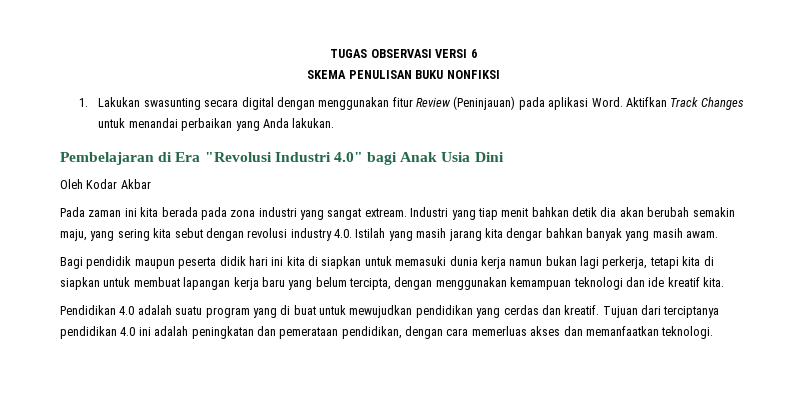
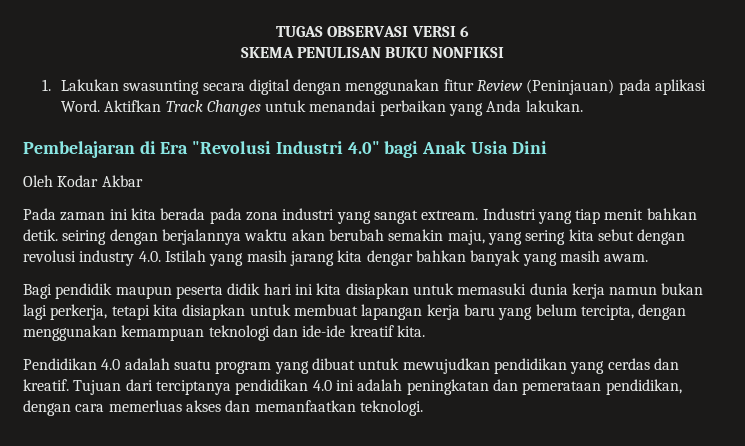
- Industri yang tiap menit bahkan detik dia akan berubah semakin maju, yang sering kita sebut dengan revolusi industry 4.0. Istilah yang masih jarang kita dengar bahkan banyak yang masih awam.
+ Industri yang tiap menit bahkan detik. seiring dengan berjalannya waktu akan berubah semakin maju, yang sering kita sebut dengan revolusi industry 4.0. Istilah yang masih jarang kita dengar bahkan banyak yang masih awam.
- Bagi pendidik maupun peserta didik hari ini kita di siapkan untuk memasuki dunia kerja namun bukan lagi perkerja, tetapi kita di siapkan untuk membuat lapangan kerja baru yang belum tercipta, dengan menggunakan kemampuan teknologi dan ide kreatif kita.
+ Bagi pendidik maupun peserta didik hari ini kita disiapkan untuk memasuki dunia kerja namun bukan lagi perkerja, tetapi kita disiapkan untuk membuat lapangan kerja baru yang belum tercipta, dengan menggunakan kemampuan teknologi dan ide-ide kreatif kita.
- Pendidikan 4.0 adalah suatu program yang di buat untuk mewujudkan pendidikan yang cerdas dan kreatif.
+ Pendidikan 4.0 adalah suatu program yang dibuat untuk mewujudkan pendidikan yang cerdas dan kreatif.

